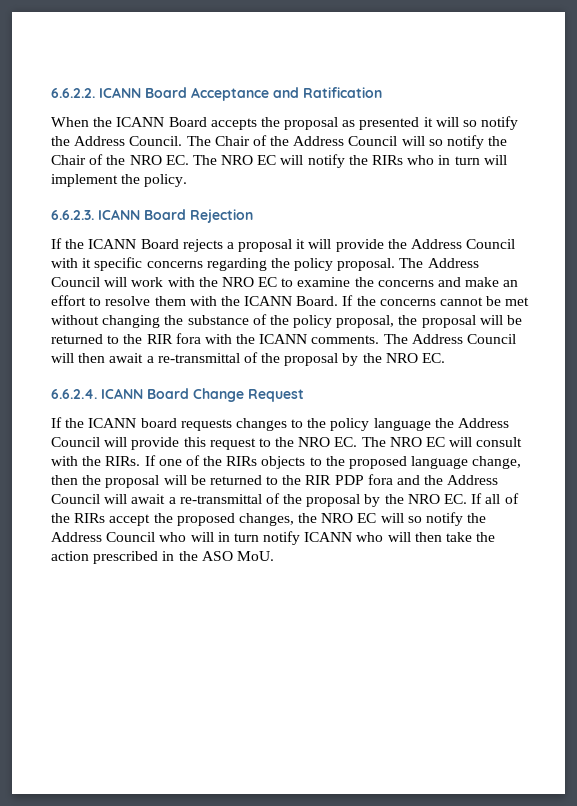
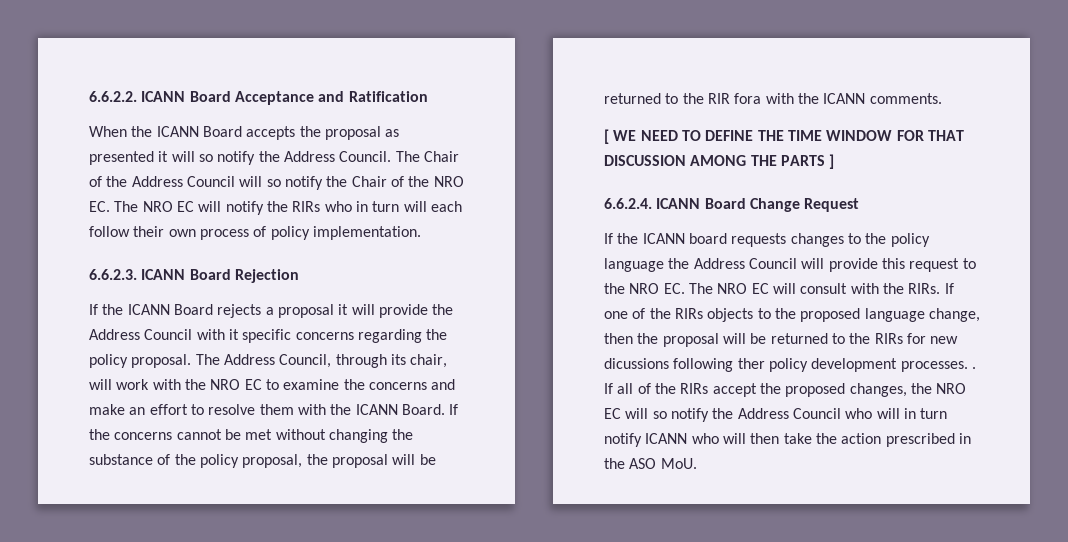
- The Chair of the Address Council will so notify the Chair of the NRO EC. The NRO EC will notify the RIRs who in turn will implement the policy.
+ The Chair of the Address Council will so notify the Chair of the NRO EC. The NRO EC will notify the RIRs who in turn will each follow their own process of policy implementation.
- The Address Council will work with the NRO EC to examine the concerns and make an effort to resolve them with the ICANN Board.
+ The Address Council, through its chair, will work with the NRO EC to examine the concerns and make an effort to resolve them with the ICANN Board.
- If the concerns cannot be met without changing the substance of the policy proposal, the proposal will be returned to the RIR fora with the ICANN comments. The Address Council will then await a re-transmittal of the proposal by the NRO EC.
+ If the concerns cannot be met without changing the substance of the policy proposal, the proposal will be returned to the RIR fora with the ICANN comments.
+ [ WE NEED TO DEFINE THE TIME WINDOW FOR THAT DISCUSSION AMONG THE PARTS ]
- If one of the RIRs objects to the proposed language change, then the proposal will be returned to the RIR PDP fora and the Address Council will await a re-transmittal of the proposal by the NRO EC. If all of the RIRs accept the proposed changes, the NRO EC will so notify the Address Council who will in turn notify ICANN who will then take the action prescribed in the ASO MoU.
+ If one of the RIRs objects to the proposed language change, then the proposal will be returned to the RIRs for new dicussions following ther policy development processes. . If all of the RIRs accept the proposed changes, the NRO EC will so notify the Address Council who will in turn notify ICANN who will then take the action prescribed in the ASO MoU.

